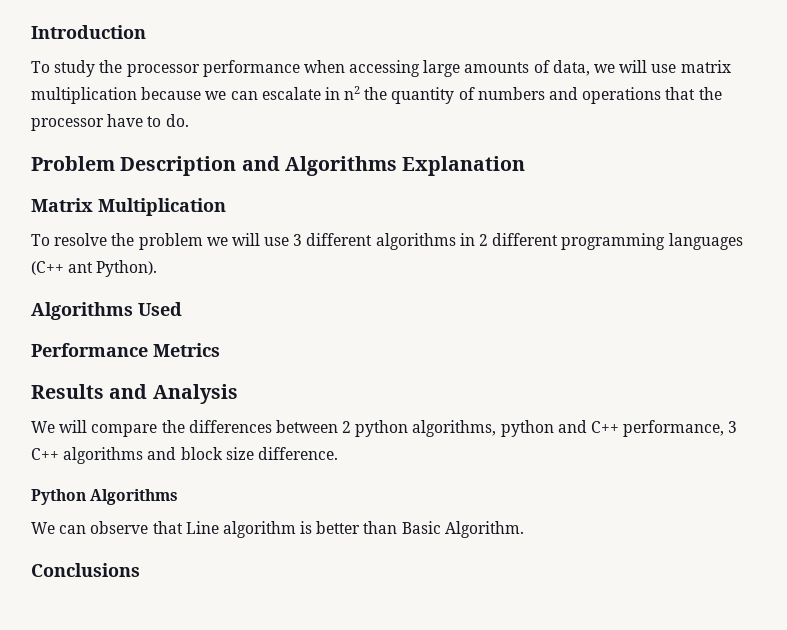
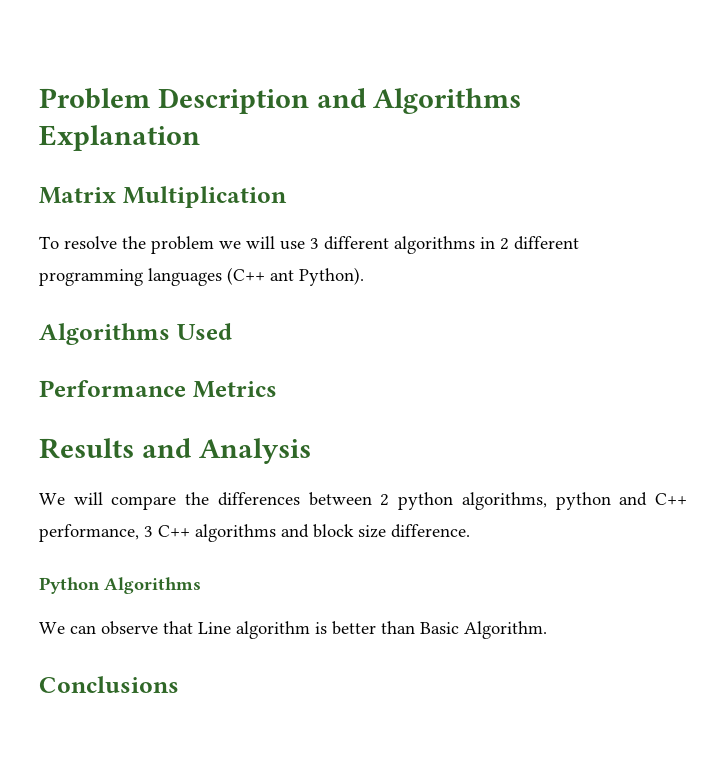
- Introduction
- To study the processor performance when accessing large amounts of data, we will use matrix multiplication because we can escalate in n2 the quantity of numbers and operations that the processor have to do.

